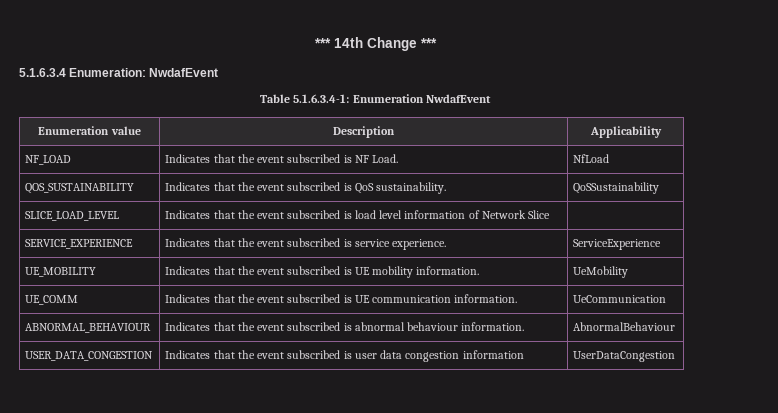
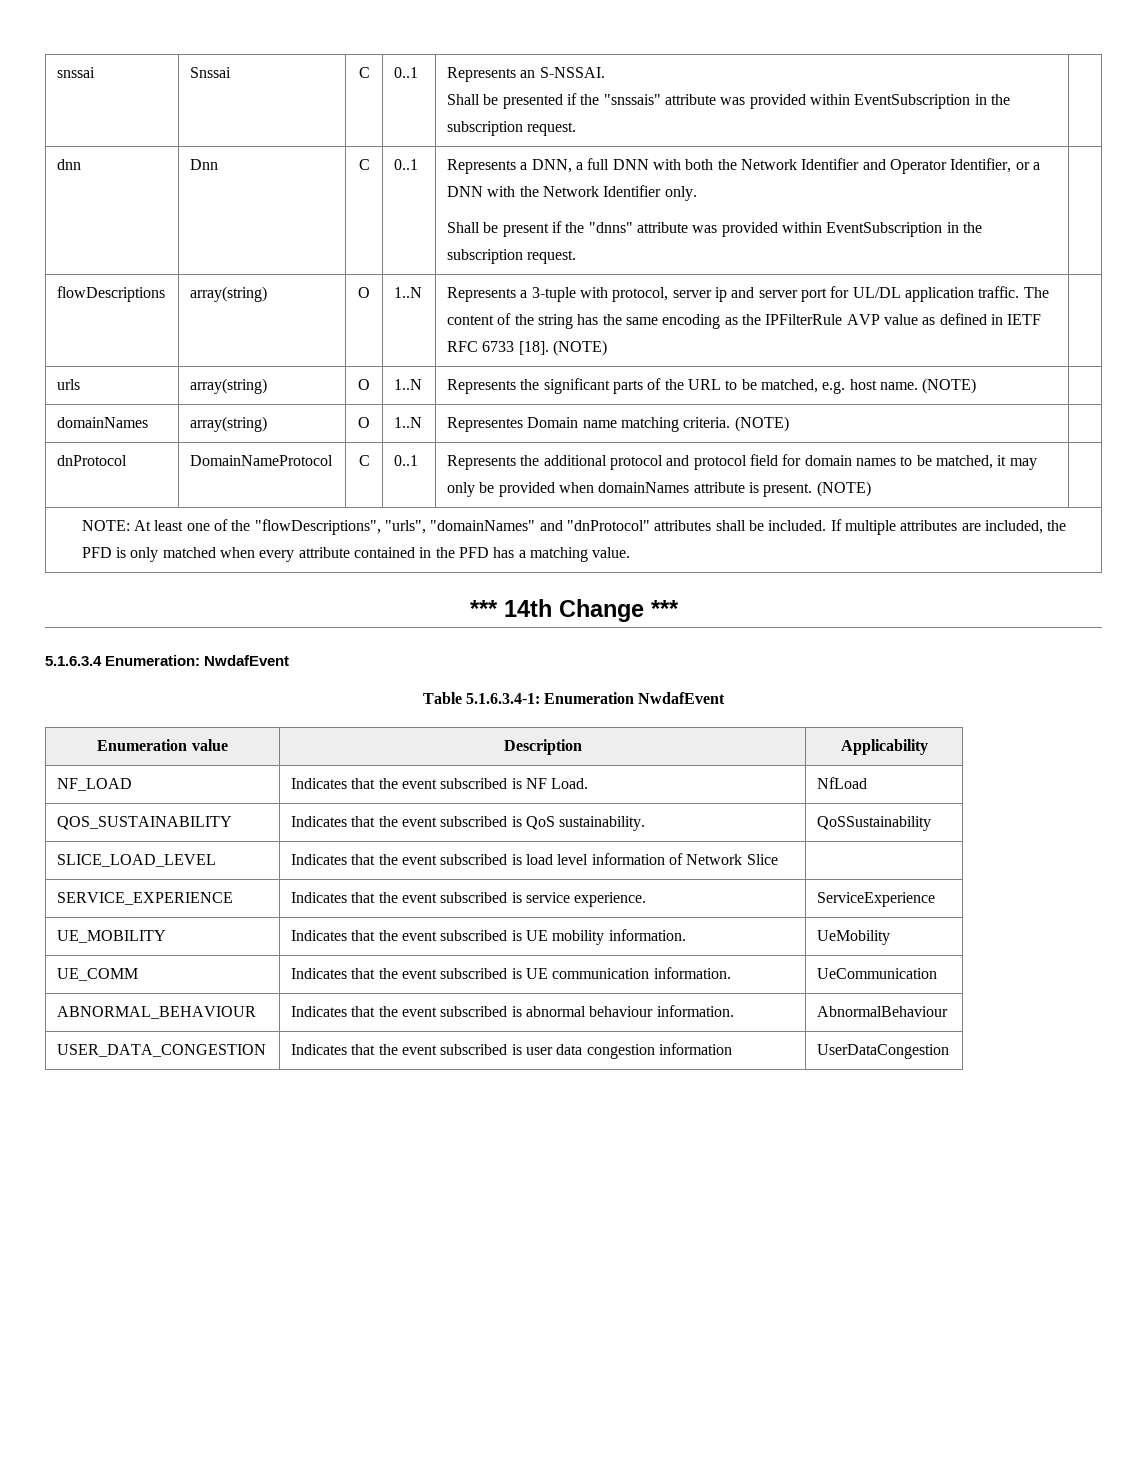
+ snssai | Snssai | C | 0..1 | Represents an S-NSSAI.
+ Shall be presented if the "snssais" attribute was provided within EventSubscription in the subscription request. |
+ dnn | Dnn | C | 0..1 | Represents a DNN, a full DNN with both the Network Identifier and Operator Identifier, or a DNN with the Network Identifier only.
+ Shall be present if the "dnns" attribute was provided within EventSubscription in the subscription request. |
+ flowDescriptions | array(string) | O | 1..N | Represents a 3-tuple with protocol, server ip and server port for UL/DL application traffic. The content of the string has the same encoding as the IPFilterRule AVP value as defined in IETF RFC 6733 [18]. (NOTE) |
+ urls | array(string) | O | 1..N | Represents the significant parts of the URL to be matched, e.g. host name. (NOTE) |
+ domainNames | array(string) | O | 1..N | Representes Domain name matching criteria. (NOTE) |
+ dnProtocol | DomainNameProtocol | C | 0..1 | Represents the additional protocol and protocol field for domain names to be matched, it may only be provided when domainNames attribute is present. (NOTE) |
+ NOTE: At least one of the "flowDescriptions", "urls", "domainNames" and "dnProtocol" attributes shall be included. If multiple attributes are included, the PFD is only matched when every attribute contained in the PFD has a matching value.

